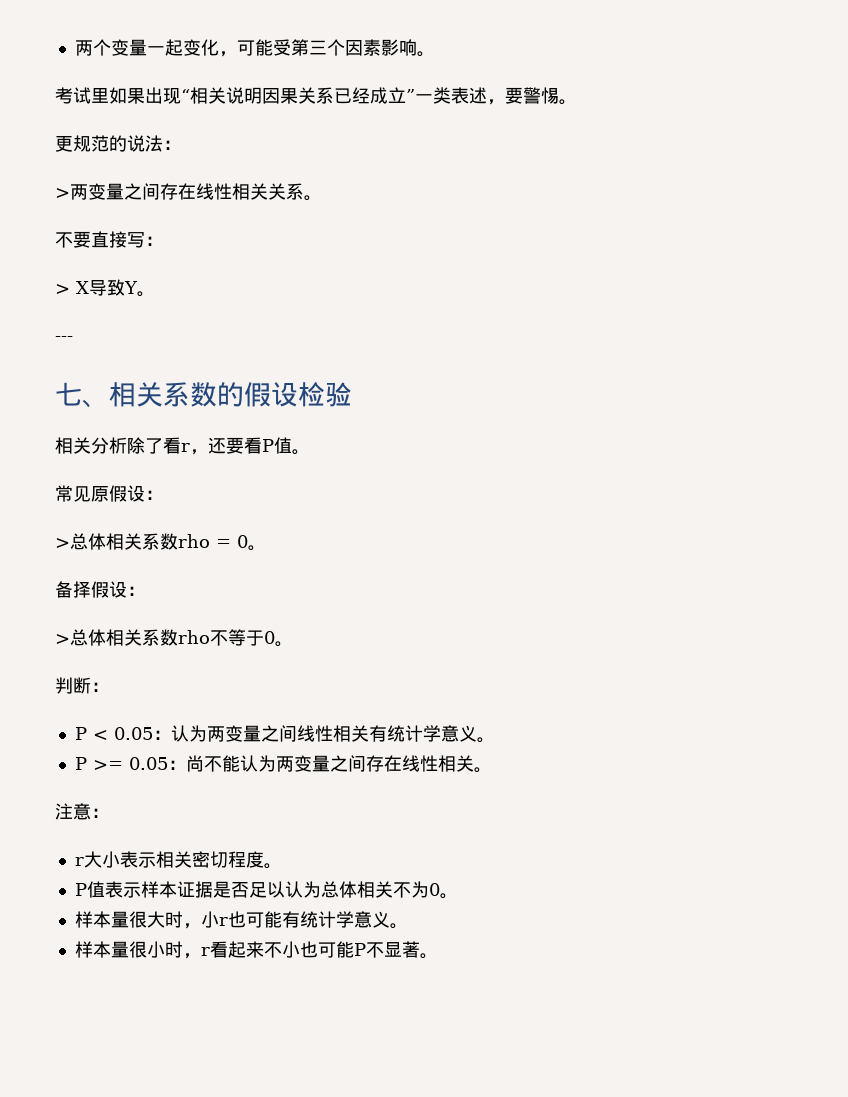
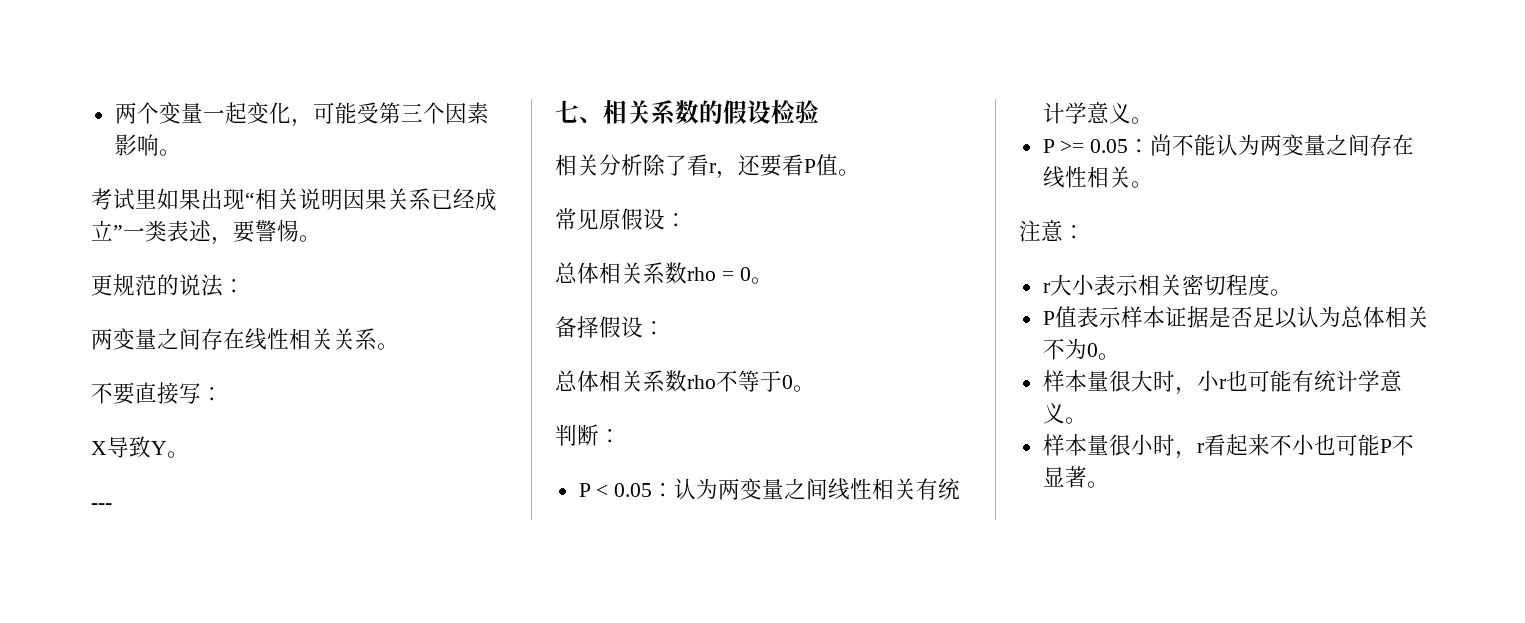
- >两变量之间存在线性相关关系。
+ 两变量之间存在线性相关关系。
- > X导致Y。
+ X导致Y。
- >总体相关系数rho = 0。
+ 总体相关系数rho = 0。
- >总体相关系数rho不等于0。
+ 总体相关系数rho不等于0。

